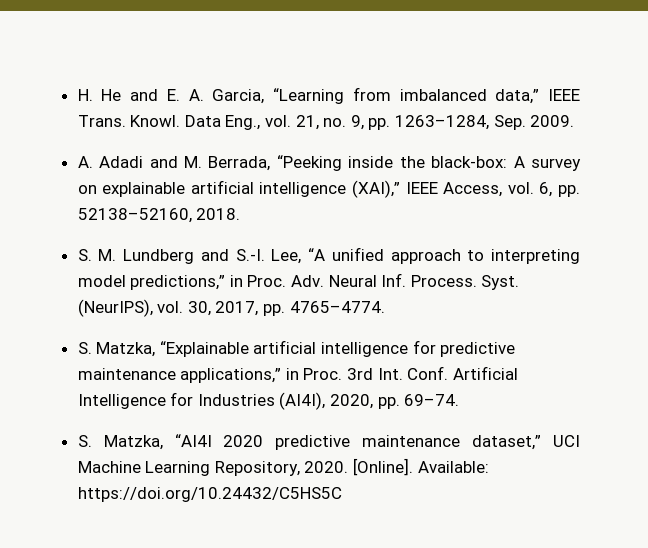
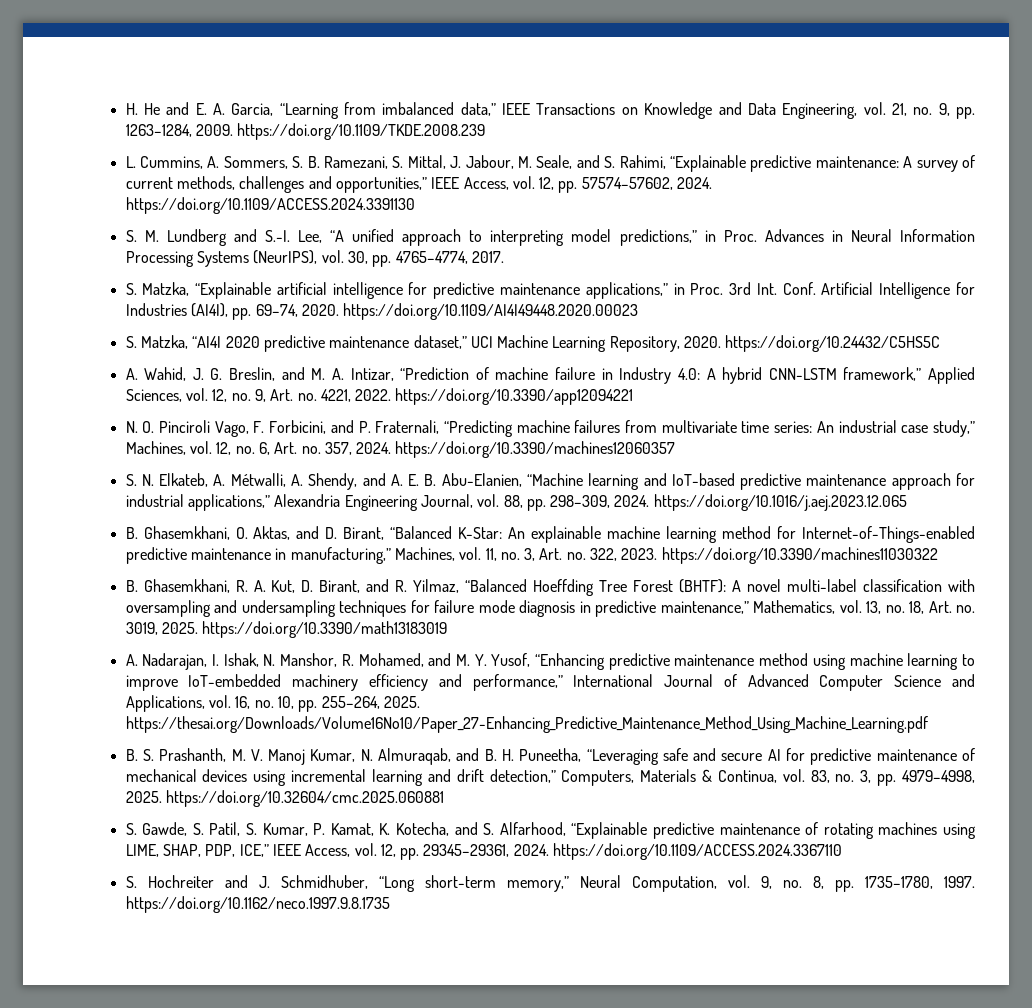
- H. He and E. A. Garcia, “Learning from imbalanced data,” IEEE Trans. Knowl. Data Eng., vol. 21, no. 9, pp. 1263–1284, Sep. 2009.
- A. Adadi and M. Berrada, “Peeking inside the black-box: A survey on explainable artificial intelligence (XAI),” IEEE Access, vol. 6, pp. 52138–52160, 2018.
+ H. He and E. A. Garcia, “Learning from imbalanced data,” IEEE Transactions on Knowledge and Data Engineering, vol. 21, no. 9, pp. 1263–1284, 2009. https://doi.org/10.1109/TKDE.2008.239
+ L. Cummins, A. Sommers, S. B. Ramezani, S. Mittal, J. Jabour, M. Seale, and S. Rahimi, “Explainable predictive maintenance: A survey of current methods, challenges and opportunities,” IEEE Access, vol. 12, pp. 57574–57602, 2024. https://doi.org/10.1109/ACCESS.2024.3391130
- Adv. Neural Inf. Process. Syst. (NeurIPS), vol. 30, 2017, pp. 4765–4774.
+ Advances in Neural Information Processing Systems (NeurIPS), vol. 30, pp. 4765–4774, 2017.
- Artificial Intelligence for Industries (AI4I), 2020, pp. 69–74.
+ Artificial Intelligence for Industries (AI4I), pp. 69–74, 2020. https://doi.org/10.1109/AI4I49448.2020.00023
- S. Matzka, “AI4I 2020 predictive maintenance dataset,” UCI Machine Learning Repository, 2020. [Online]. Available: https://doi.org/10.24432/C5HS5C
+ S. Matzka, “AI4I 2020 predictive maintenance dataset,” UCI Machine Learning Repository, 2020. https://doi.org/10.24432/C5HS5C
+ A. Wahid, J. G. Breslin, and M. A. Intizar, “Prediction of machine failure in Industry 4.0: A hybrid CNN-LSTM framework,” Applied Sciences, vol. 12, no. 9, Art. no. 4221, 2022. https://doi.org/10.3390/app12094221
+ N. O. Pinciroli Vago, F. Forbicini, and P. Fraternali, “Predicting machine failures from multivariate time series: An industrial case study,” Machines, vol. 12, no. 6, Art. no. 357, 2024. https://doi.org/10.3390/machines12060357
+ S. N. Elkateb, A. Métwalli, A. Shendy, and A. E. B. Abu-Elanien, “Machine learning and IoT-based predictive maintenance approach for industrial applications,” Alexandria Engineering Journal, vol. 88, pp. 298–309, 2024. https://doi.org/10.1016/j.aej.2023.12.065
+ B. Ghasemkhani, O. Aktas, and D. Birant, “Balanced K-Star: An explainable machine learning method for Internet-of-Things-enabled predictive maintenance in manufacturing,” Machines, vol. 11, no. 3, Art. no. 322, 2023. https://doi.org/10.3390/machines11030322
+ B. Ghasemkhani, R. A. Kut, D. Birant, and R. Yilmaz, “Balanced Hoeffding Tree Forest (BHTF): A novel multi-label classification with oversampling and undersampling techniques for failure mode diagnosis in predictive maintenance,” Mathematics, vol. 13, no. 18, Art. no. 3019, 2025. https://doi.org/10.3390/math13183019
+ A. Nadarajan, I. Ishak, N. Manshor, R. Mohamed, and M. Y. Yusof, “Enhancing predictive maintenance method using machine learning to improve IoT-embedded machinery efficiency and performance,” International Journal of Advanced Computer Science and Applications, vol. 16, no. 10, pp. 255–264, 2025. https://thesai.org/Downloads/Volume16No10/Paper_27-Enhancing_Predictive_Maintenance_Method_Using_Machine_Learning.pdf
+ B. S. Prashanth, M. V. Manoj Kumar, N. Almuraqab, and B. H. Puneetha, “Leveraging safe and secure AI for predictive maintenance of mechanical devices using incremental learning and drift detection,” Computers, Materials & Continua, vol. 83, no. 3, pp. 4979–4998, 2025. https://doi.org/10.32604/cmc.2025.060881
+ S. Gawde, S. Patil, S. Kumar, P. Kamat, K. Kotecha, and S. Alfarhood, “Explainable predictive maintenance of rotating machines using LIME, SHAP, PDP, ICE,” IEEE Access, vol. 12, pp. 29345–29361, 2024. https://doi.org/10.1109/ACCESS.2024.3367110
+ S. Hochreiter and J. Schmidhuber, “Long short-term memory,” Neural Computation, vol. 9, no. 8, pp. 1735–1780, 1997. https://doi.org/10.1162/neco.1997.9.8.1735

